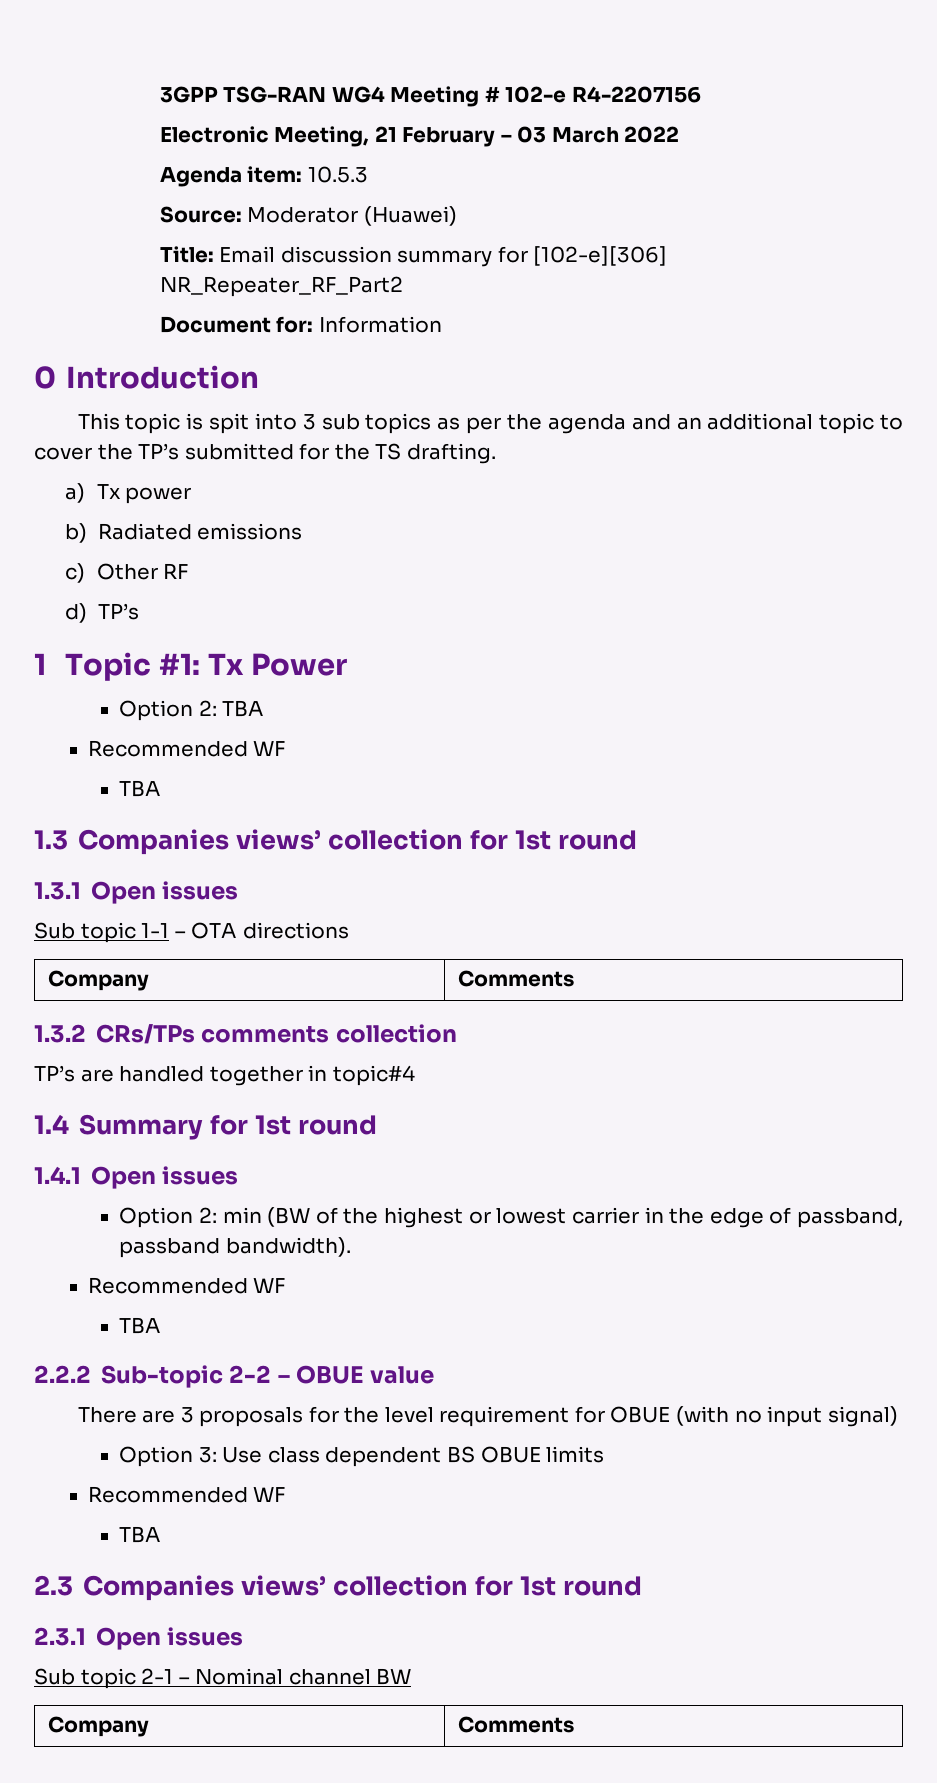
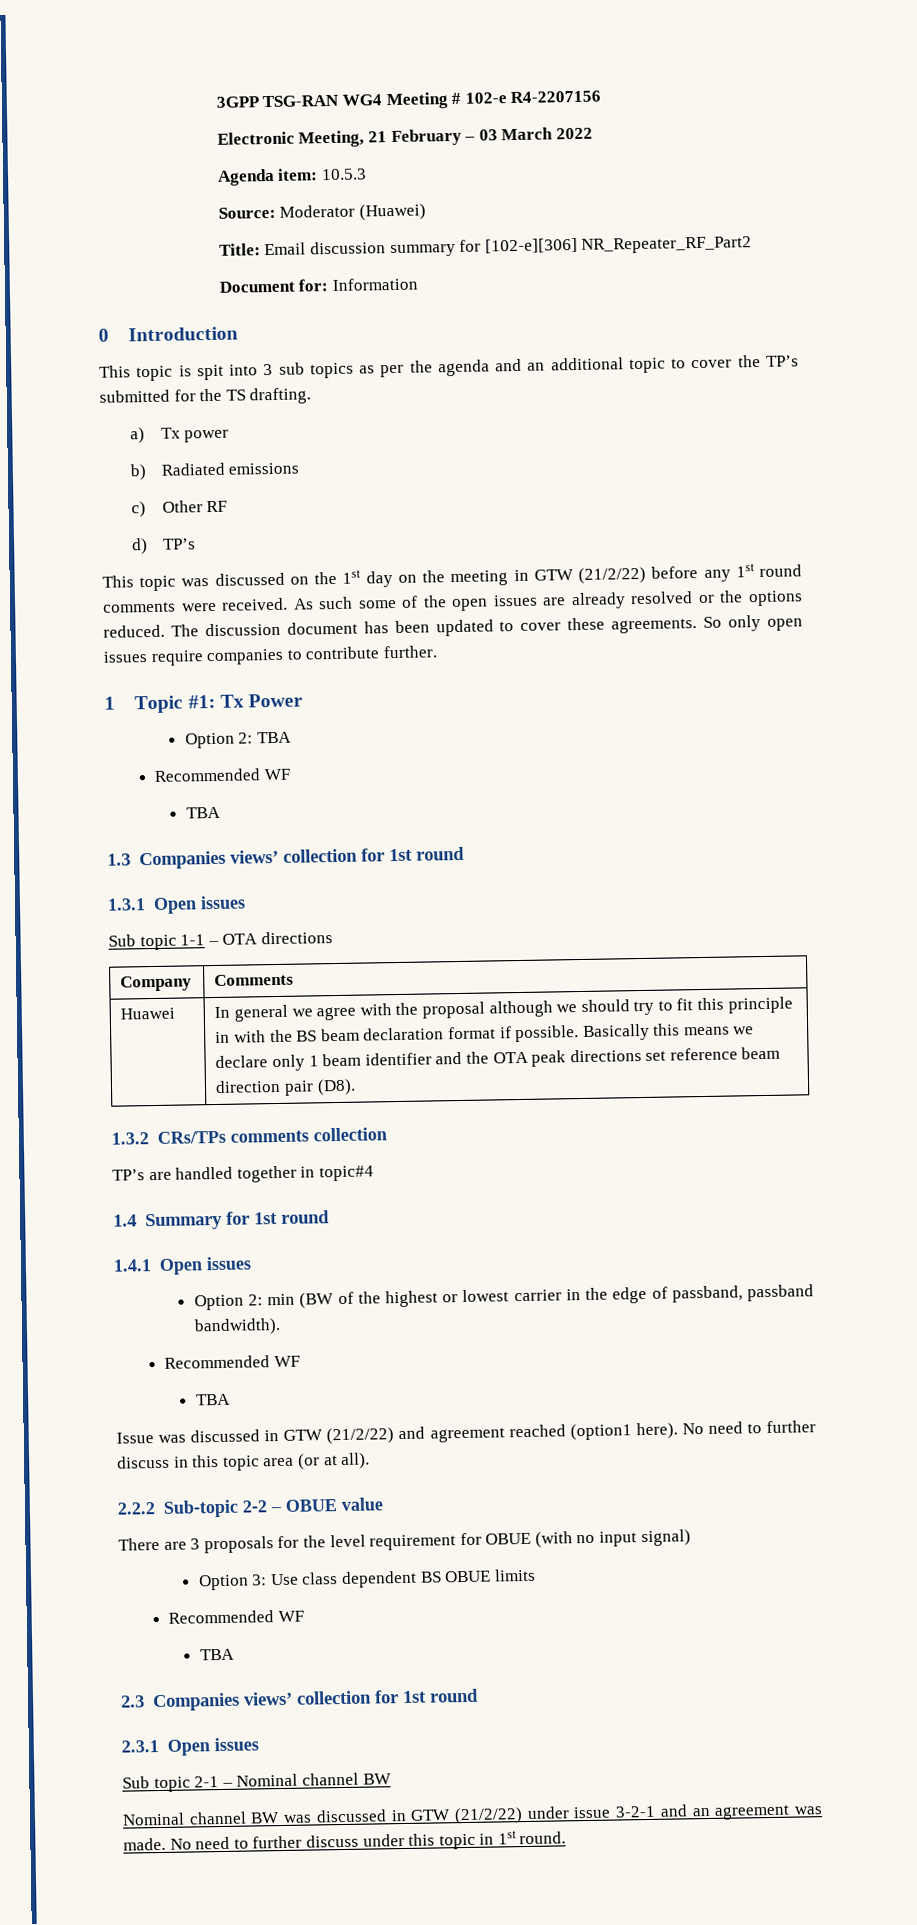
+ This topic was discussed on the 1st day on the meeting in GTW (21/2/22) before any 1st round comments were received. As such some of the open issues are already resolved or the options reduced. The discussion document has been updated to cover these agreements. So only open issues require companies to contribute further.
+ Huawei | In general we agree with the proposal although we should try to fit this principle in with the BS beam declaration format if possible. Basically this means we declare only 1 beam identifier and the OTA peak directions set reference beam direction pair (D8).
+ Issue was discussed in GTW (21/2/22) and agreement reached (option1 here). No need to further discuss in this topic area (or at all).
  Sub topic 2-1 – Nominal channel BW
- Company | Comments
+ Nominal channel BW was discussed in GTW (21/2/22) under issue 3-2-1 and an agreement was made. No need to further discuss under this topic in 1st round.

